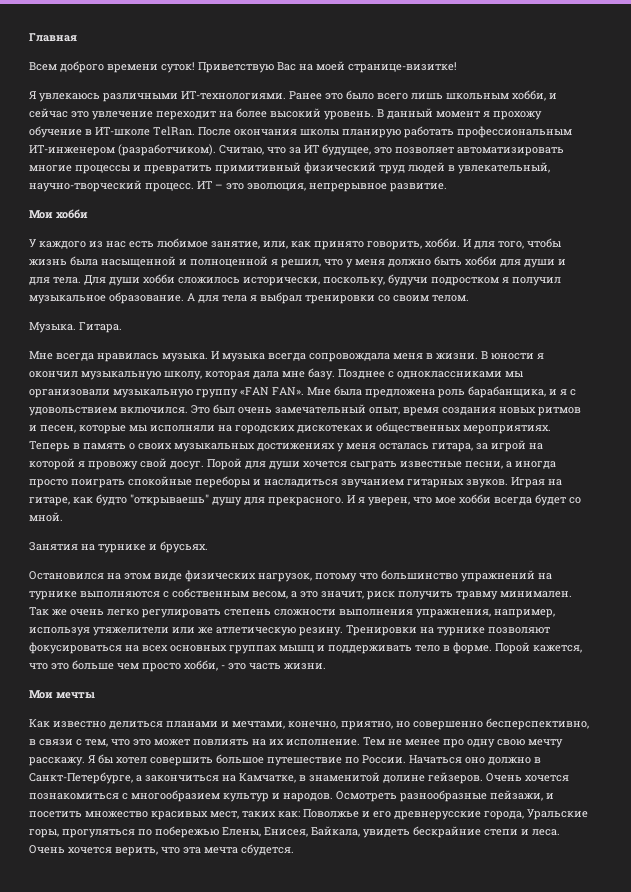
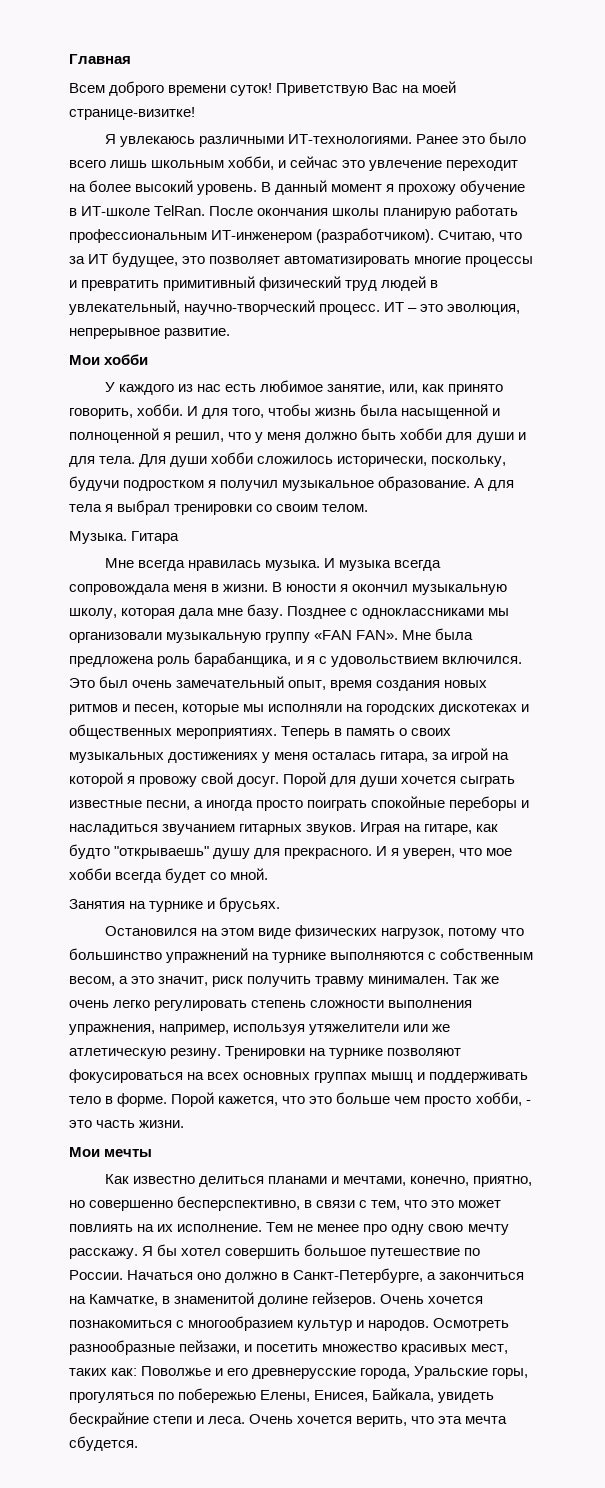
- Гитара.
+ Гитара

